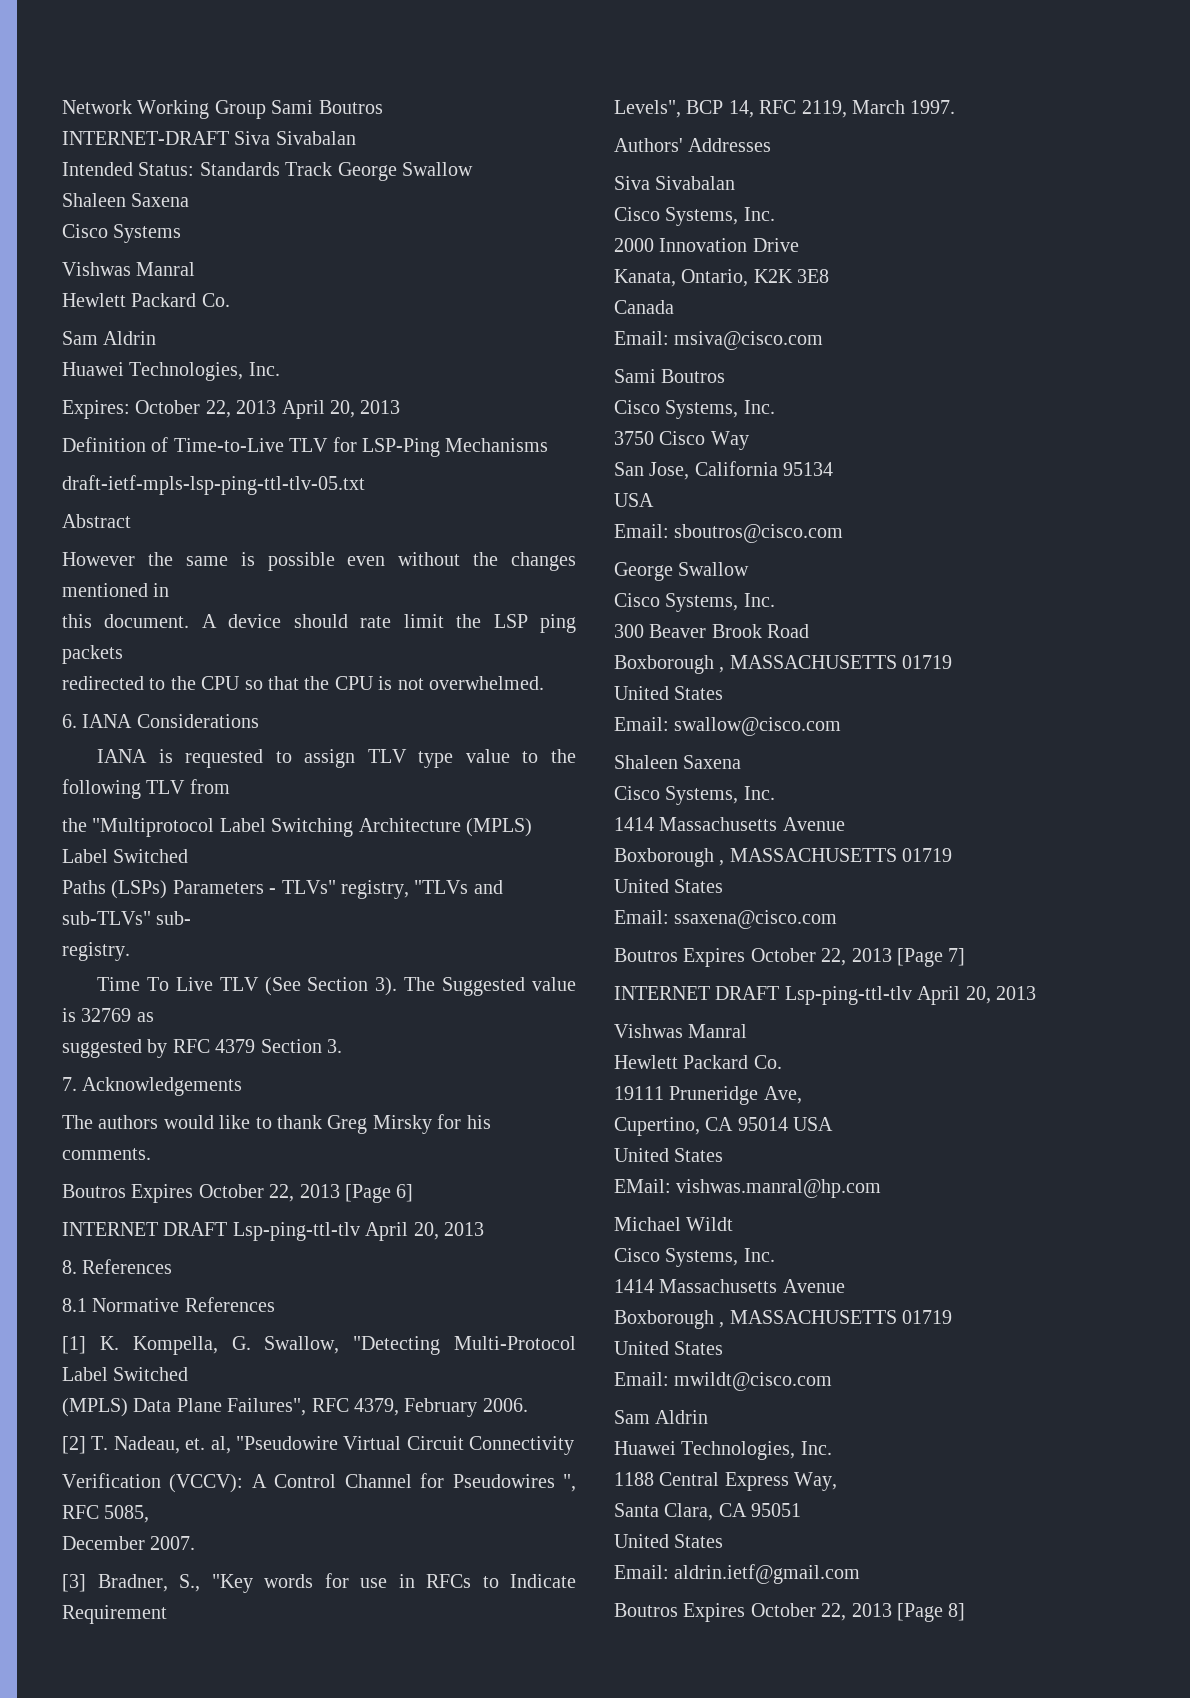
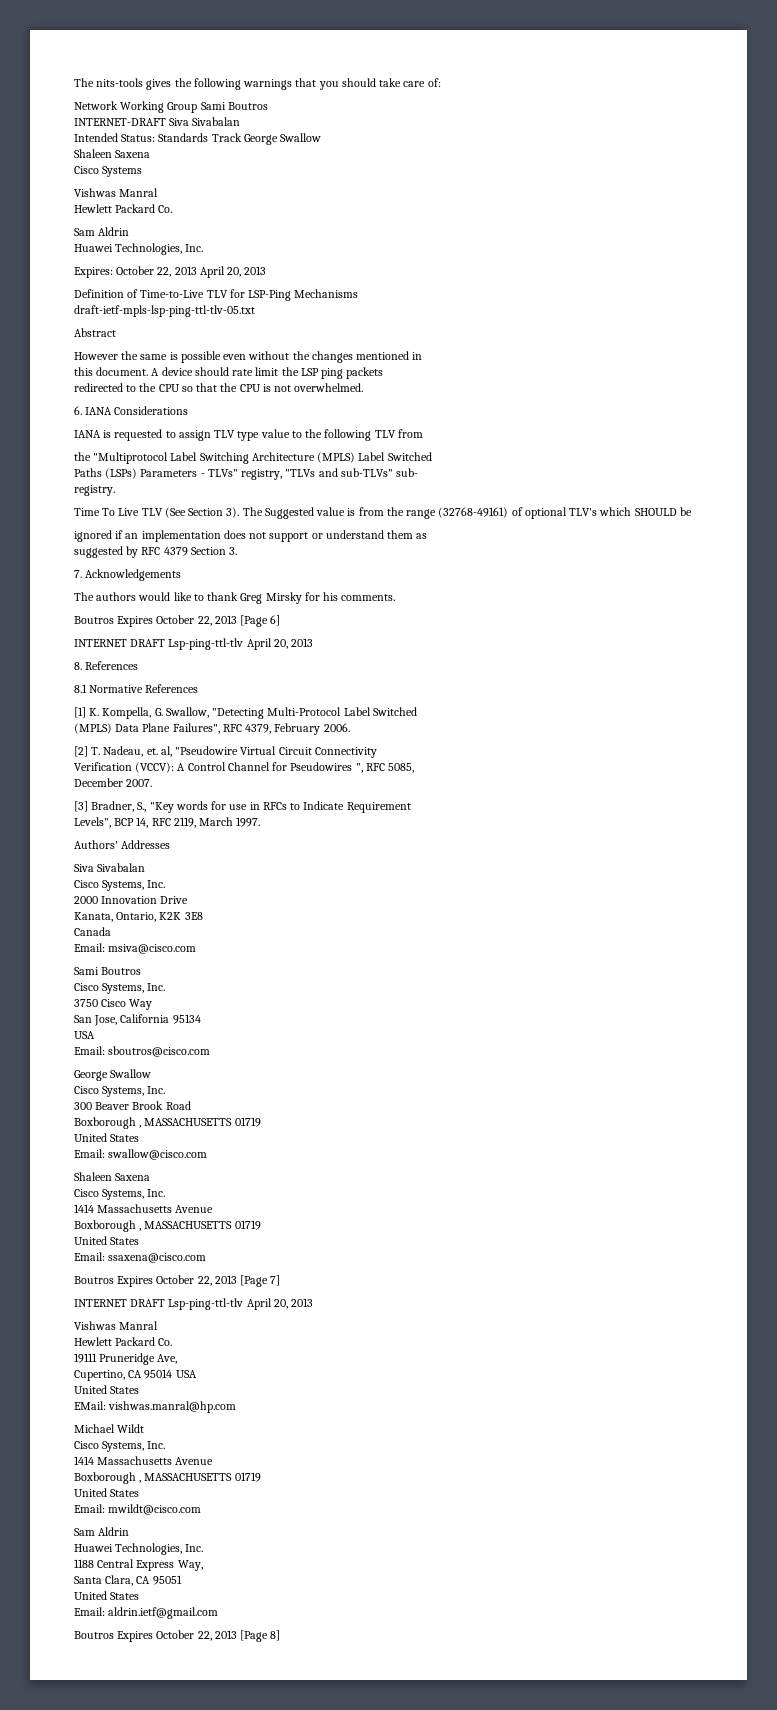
+ The nits-tools gives the following warnings that you should take care of:
- The Suggested value is 32769 as
+ The Suggested value is from the range (32768-49161) of optional TLV's which SHOULD be
+ ignored if an implementation does not support or understand them as

